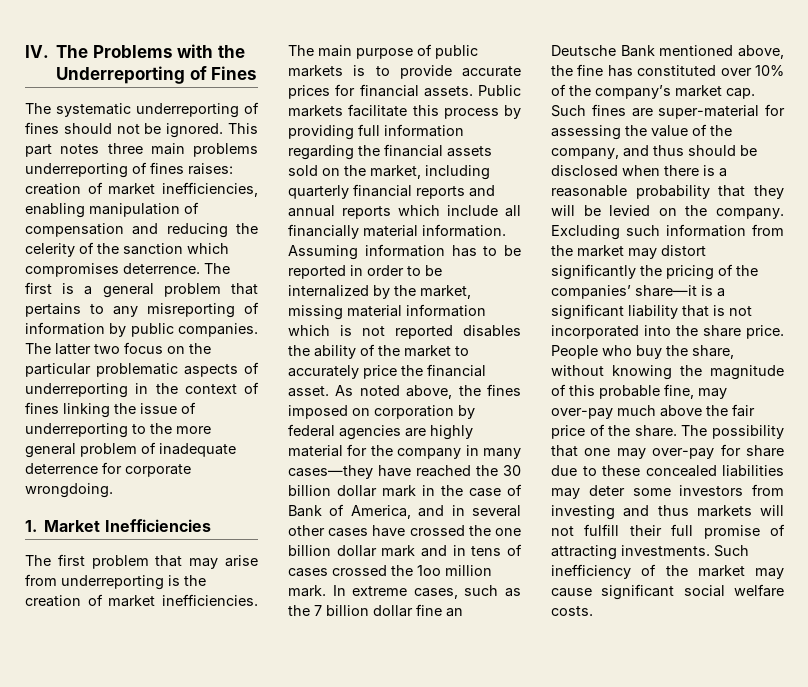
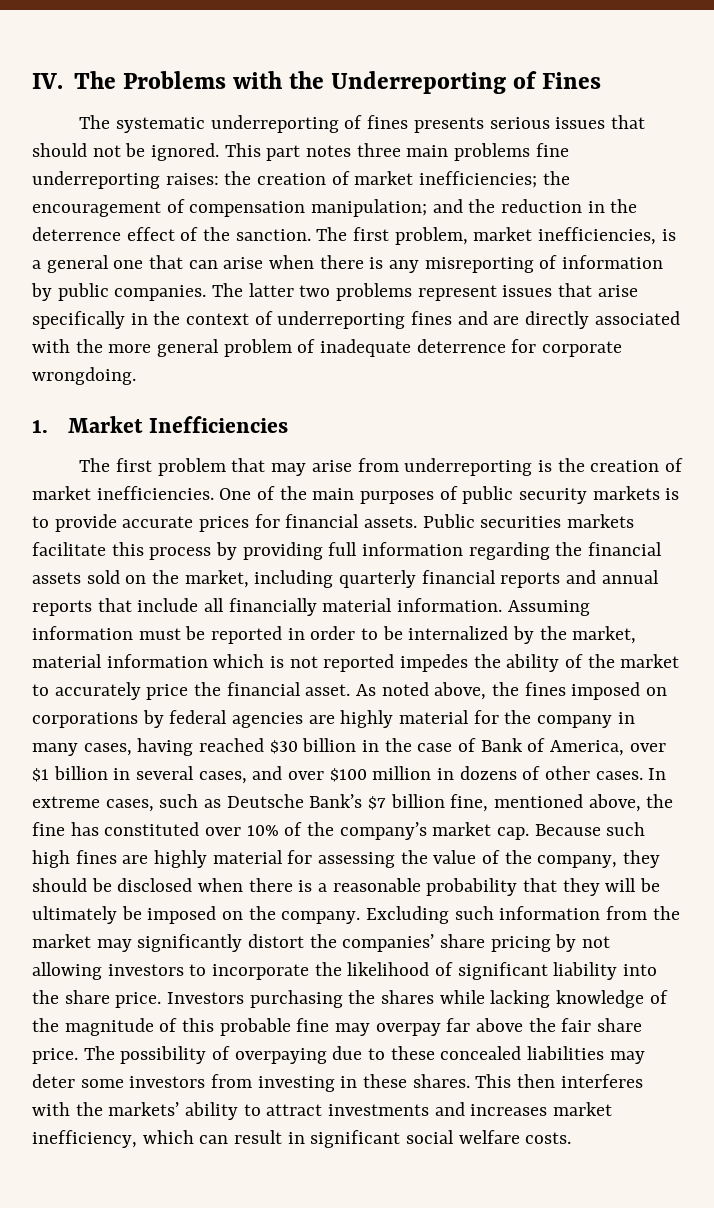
- The systematic underreporting of fines should not be ignored.
+ The systematic underreporting of fines presents serious issues that should not be ignored.
- This part notes three main problems underreporting of fines raises: creation of market inefficiencies, enabling manipulation of compensation and reducing the celerity of the sanction which compromises deterrence. The first is a general problem that pertains to any misreporting of information by public companies.
+ This part notes three main problems fine underreporting raises: the creation of market inefficiencies; the encouragement of compensation manipulation; and the reduction in the deterrence effect of the sanction. The first problem, market inefficiencies, is a general one that can arise when there is any misreporting of information by public companies.
- The latter two focus on the particular problematic aspects of underreporting in the context of fines linking the issue of underreporting to the more general problem of inadequate deterrence for corporate wrongdoing.
+ The latter two problems represent issues that arise specifically in the context of underreporting fines and are directly associated with the more general problem of inadequate deterrence for corporate wrongdoing.
- The main purpose of public markets is to provide accurate prices for financial assets.
+ One of the main purposes of public security markets is to provide accurate prices for financial assets.
- Public markets facilitate this process by providing full information regarding the financial assets sold on the market, including quarterly financial reports and annual reports which include all financially material information.
+ Public securities markets facilitate this process by providing full information regarding the financial assets sold on the market, including quarterly financial reports and annual reports that include all financially material information.
- Assuming information has to be reported in order to be internalized by the market, missing material information which is not reported disables the ability of the market to accurately price the financial asset.
+ Assuming information must be reported in order to be internalized by the market, material information which is not reported impedes the ability of the market to accurately price the financial asset.
- As noted above, the fines imposed on corporation by federal agencies are highly material for the company in many cases—they have reached the 30 billion dollar mark in the case of Bank of America, and in several other cases have crossed the one billion dollar mark and in tens of cases crossed the 1oo million mark.
+ As noted above, the fines imposed on corporations by federal agencies are highly material for the company in many cases, having reached $30 billion in the case of Bank of America, over $1 billion in several cases, and over $100 million in dozens of other cases.
- In extreme cases, such as the 7 billion dollar fine an Deutsche Bank mentioned above, the fine has constituted over 10% of the company’s market cap.
+ In extreme cases, such as Deutsche Bank’s $7 billion fine, mentioned above, the fine has constituted over 10% of the company’s market cap.
- Such fines are super-material for assessing the value of the company, and thus should be disclosed when there is a reasonable probability that they will be levied on the company.
+ Because such high fines are highly material for assessing the value of the company, they should be disclosed when there is a reasonable probability that they will be ultimately be imposed on the company.
- Excluding such information from the market may distort significantly the pricing of the companies’ share—it is a significant liability that is not incorporated into the share price. People who buy the share, without knowing the magnitude of this probable fine, may over-pay much above the fair price of the share. The possibility that one may over-pay for share due to these concealed liabilities may deter some investors from investing and thus markets will not fulfill their full promise of attracting investments. Such inefficiency of the market may cause significant social welfare costs.
+ Excluding such information from the market may significantly distort the companies’ share pricing by not allowing investors to incorporate the likelihood of significant liability into the share price. Investors purchasing the shares while lacking knowledge of the magnitude of this probable fine may overpay far above the fair share price. The possibility of overpaying due to these concealed liabilities may deter some investors from investing in these shares. This then interferes with the markets’ ability to attract investments and increases market inefficiency, which can result in significant social welfare costs.

